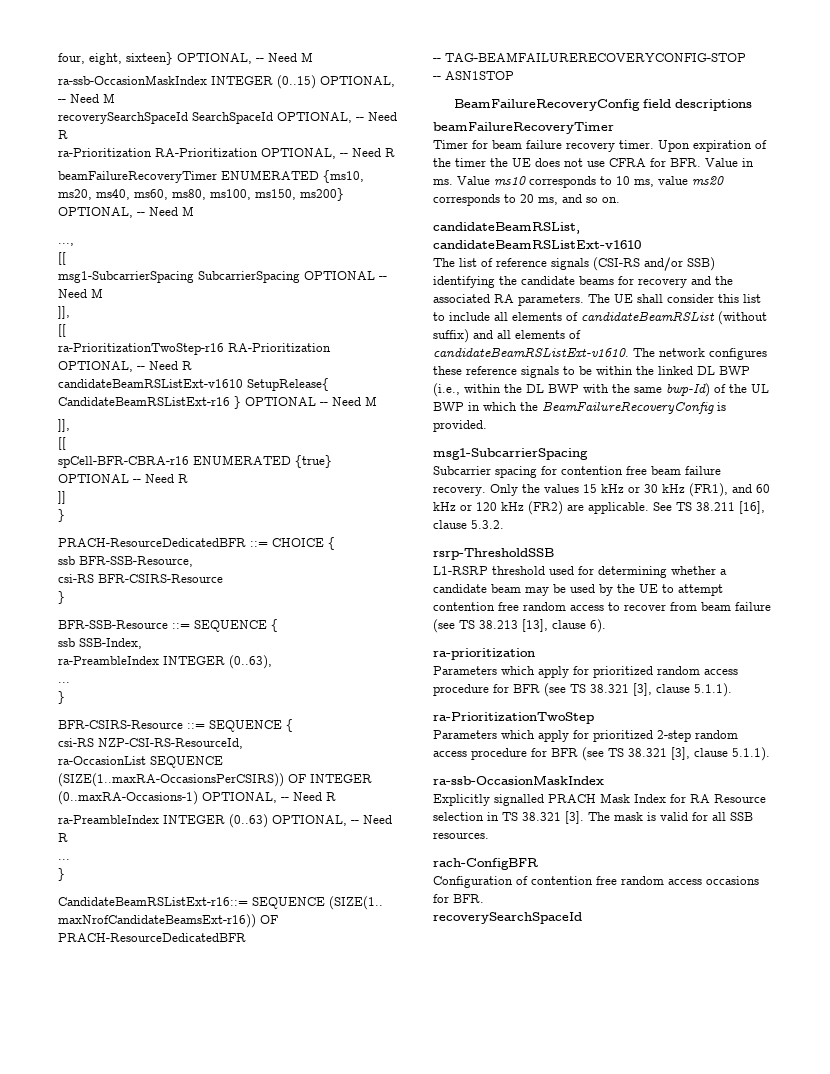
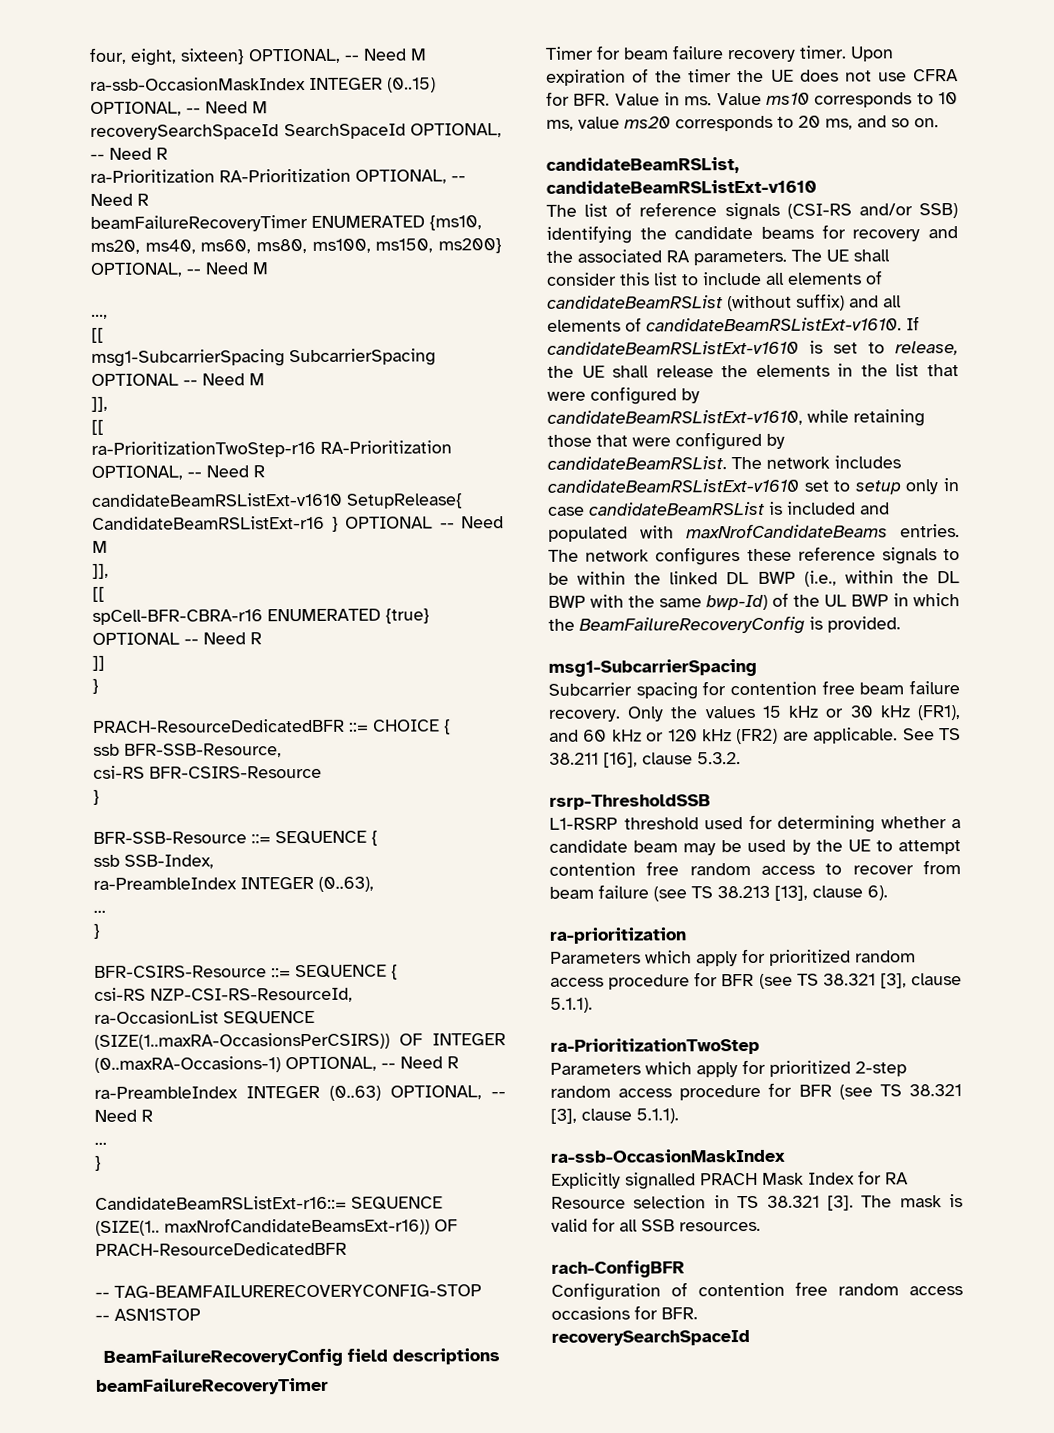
+ If candidateBeamRSListExt-v1610 is set to release, the UE shall release the elements in the list that were configured by candidateBeamRSListExt-v1610, while retaining those that were configured by candidateBeamRSList. The network includes candidateBeamRSListExt-v1610 set to setup only in case candidateBeamRSList is included and populated with maxNrofCandidateBeams entries.

